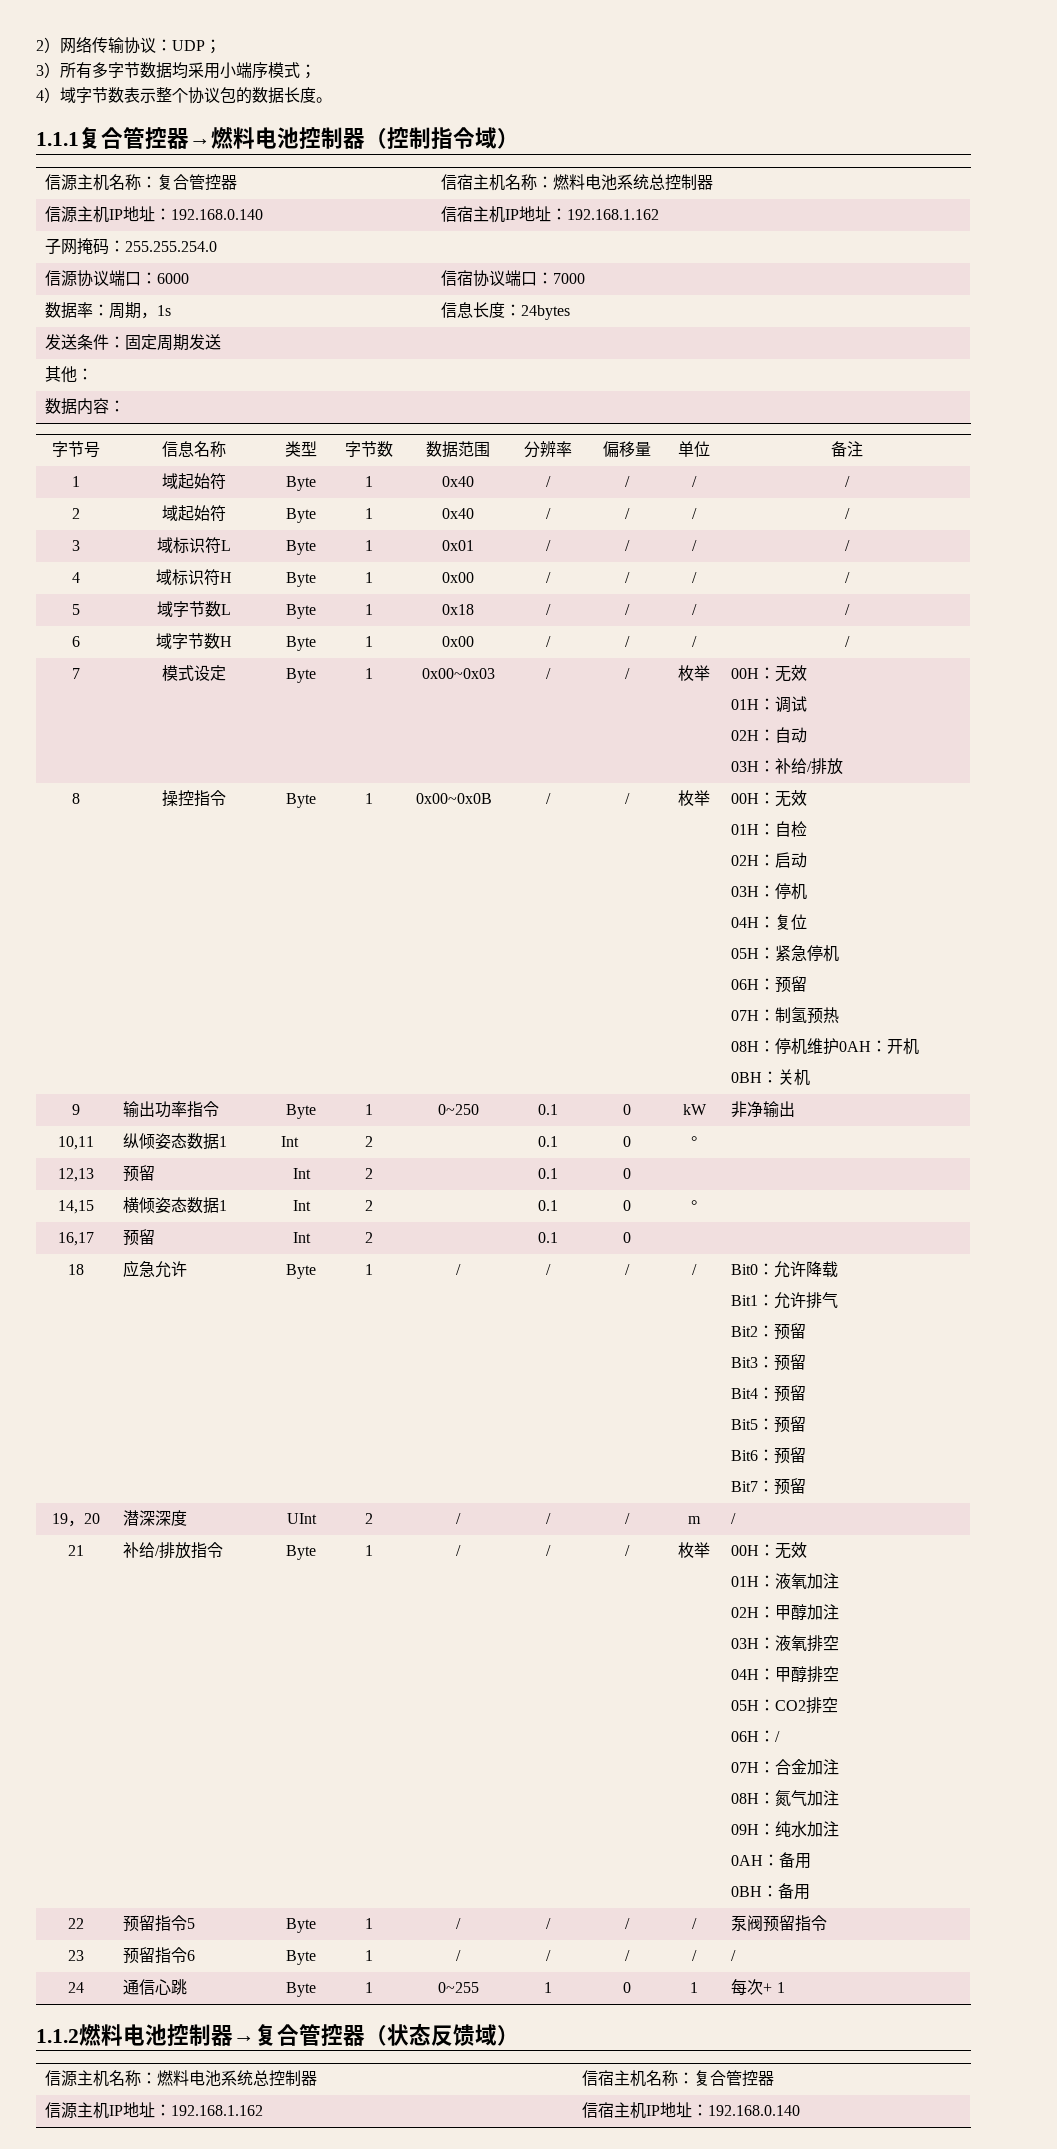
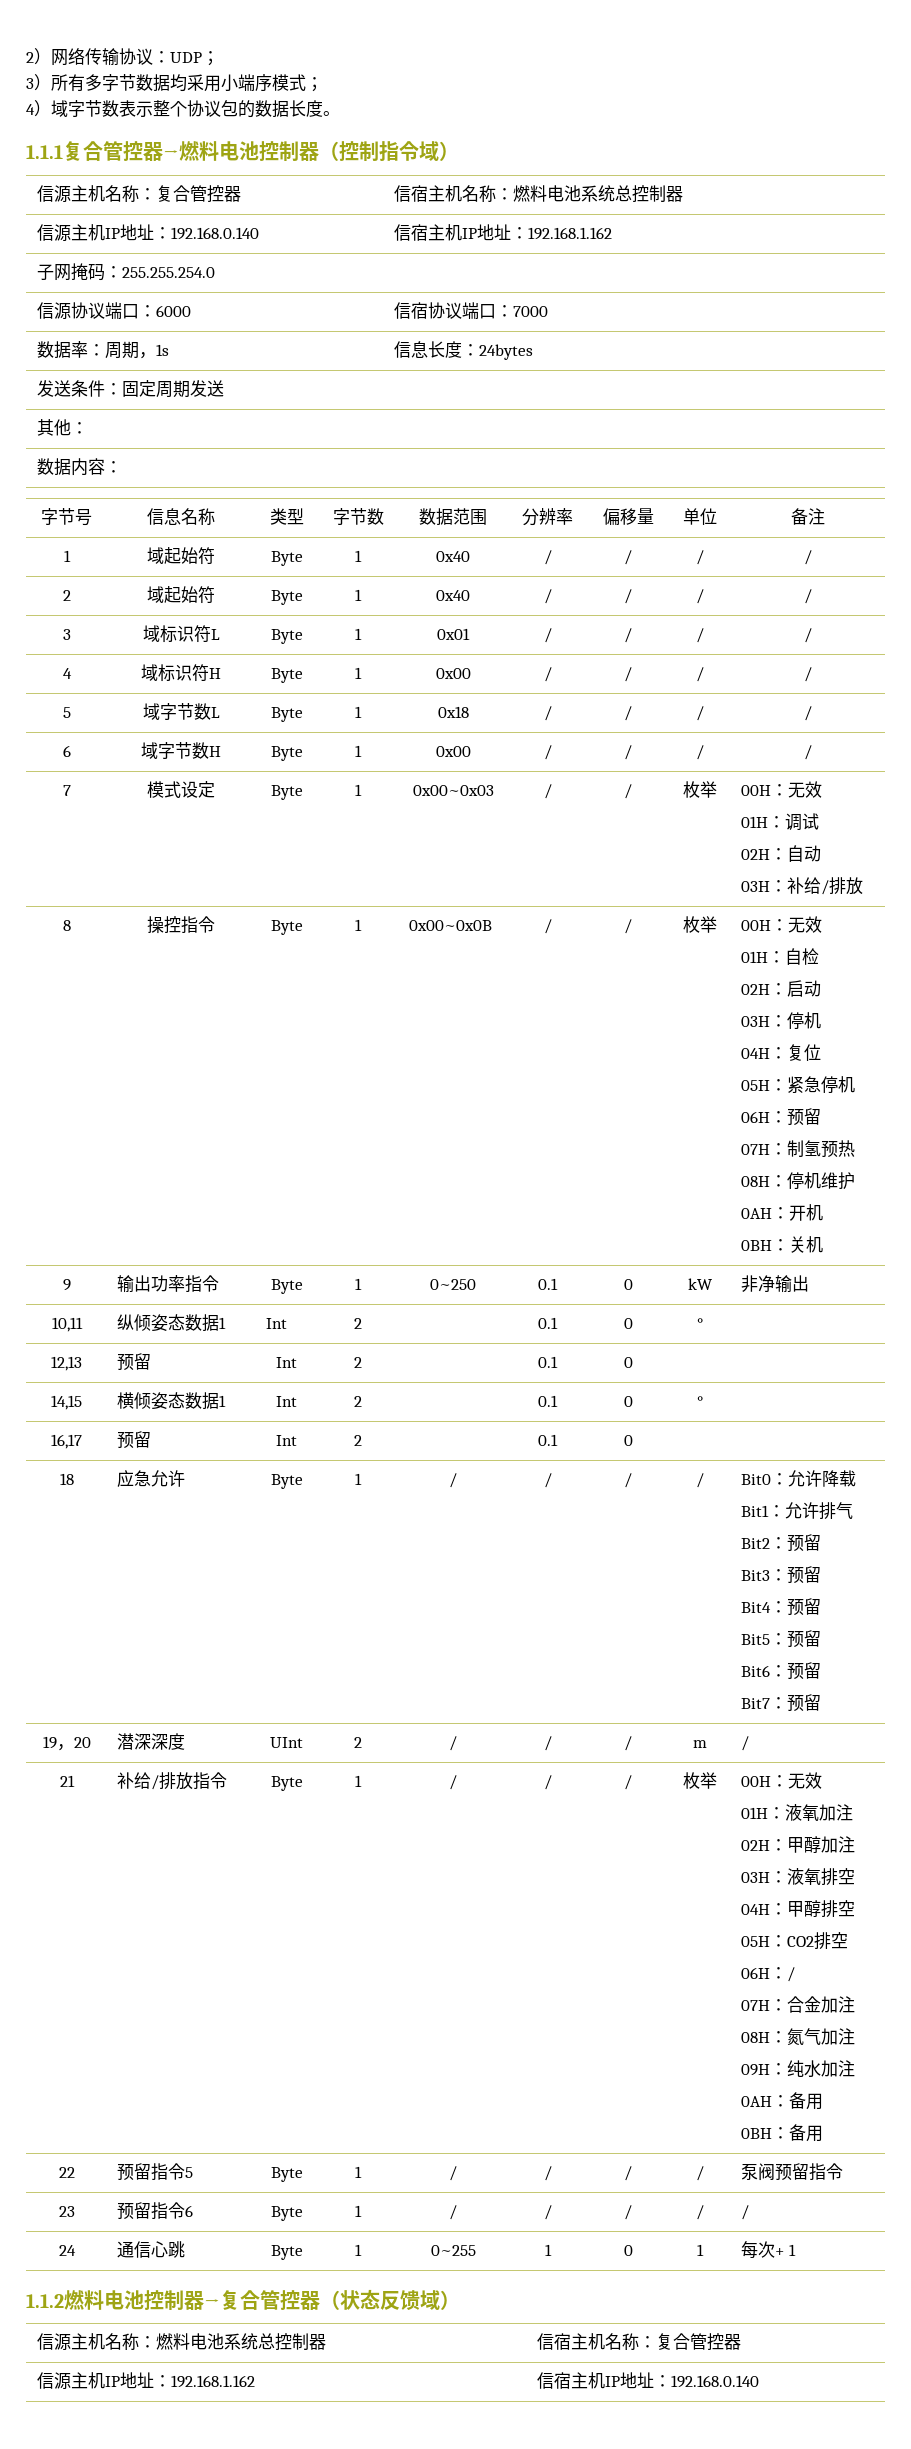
  8 | 操控指令 | Byte | 1 | 0x00~0x0B | / | / | 枚举 | 00H：无效
  01H：自检
  02H：启动
  03H：停机
  04H：复位
  05H：紧急停机
  06H：预留
  07H：制氢预热
- 08H：停机维护0AH：开机
+ 08H：停机维护
+ 0AH：开机

